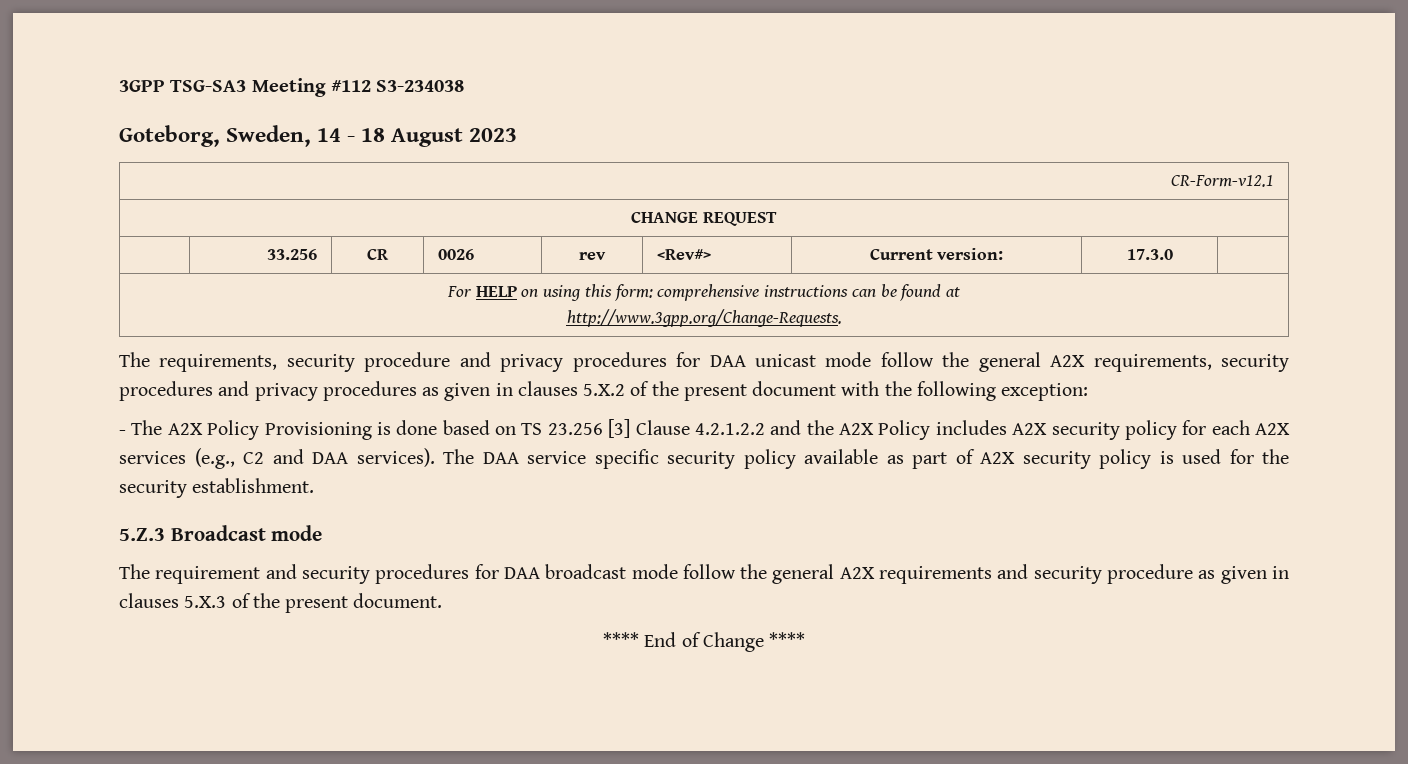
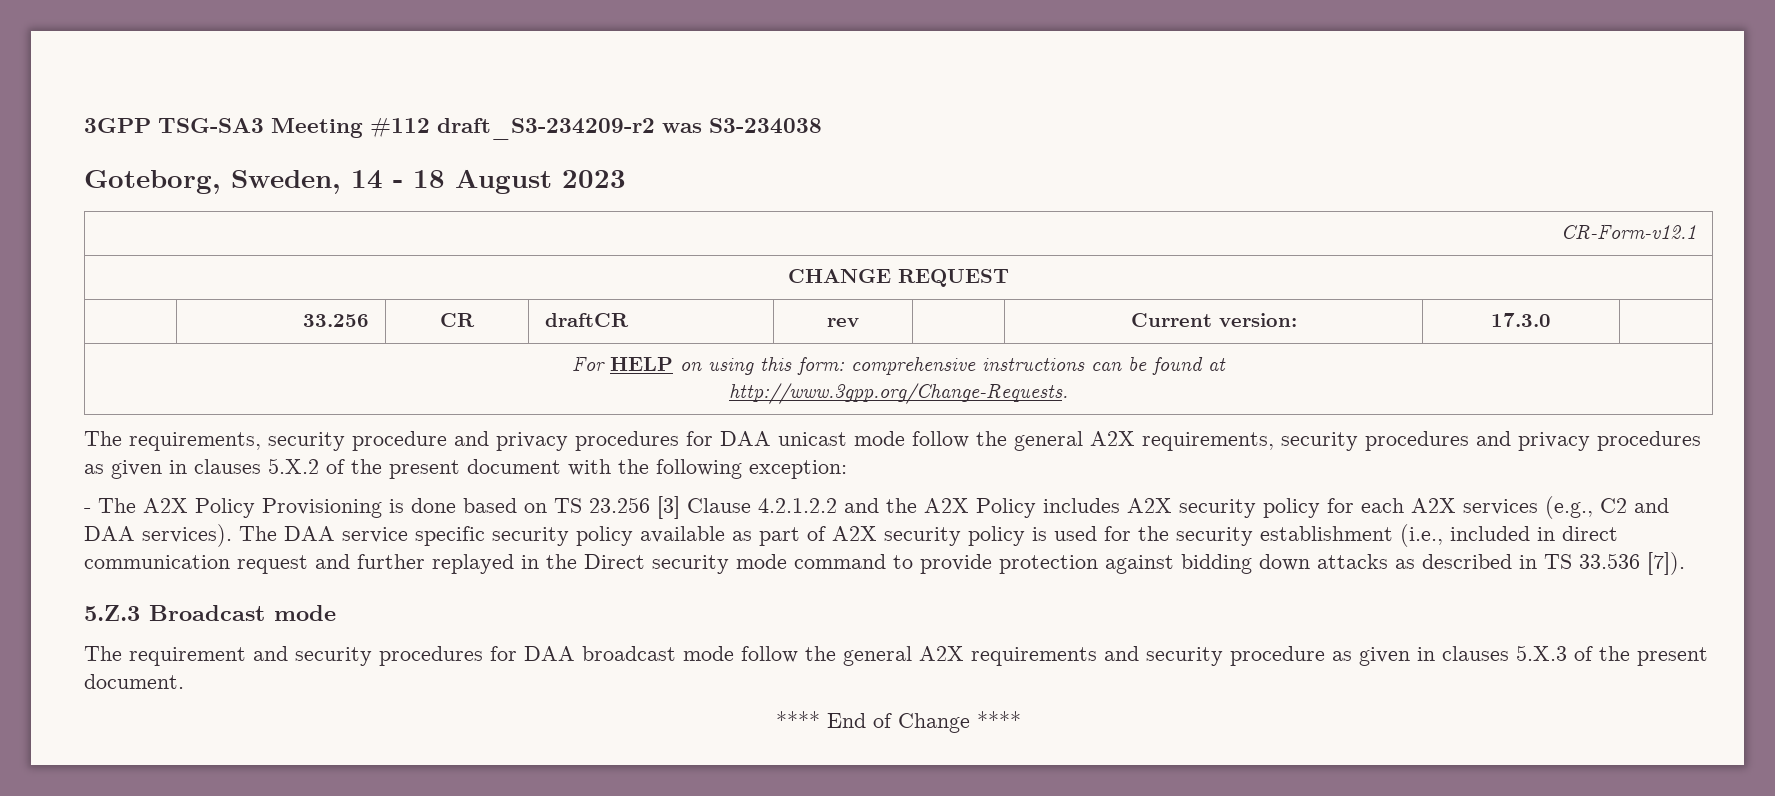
- 3GPP TSG-SA3 Meeting #112 S3-234038
+ 3GPP TSG-SA3 Meeting #112 draft_S3-234209-r2 was S3-234038
- | 33.256 | CR | 0026 | rev | <Rev#> | Current version: | 17.3.0 |
+ | 33.256 | CR | draftCR | rev | | Current version: | 17.3.0 |
- The DAA service specific security policy available as part of A2X security policy is used for the security establishment.
+ The DAA service specific security policy available as part of A2X security policy is used for the security establishment (i.e., included in direct communication request and further replayed in the Direct security mode command to provide protection against bidding down attacks as described in TS 33.536 [7]).

